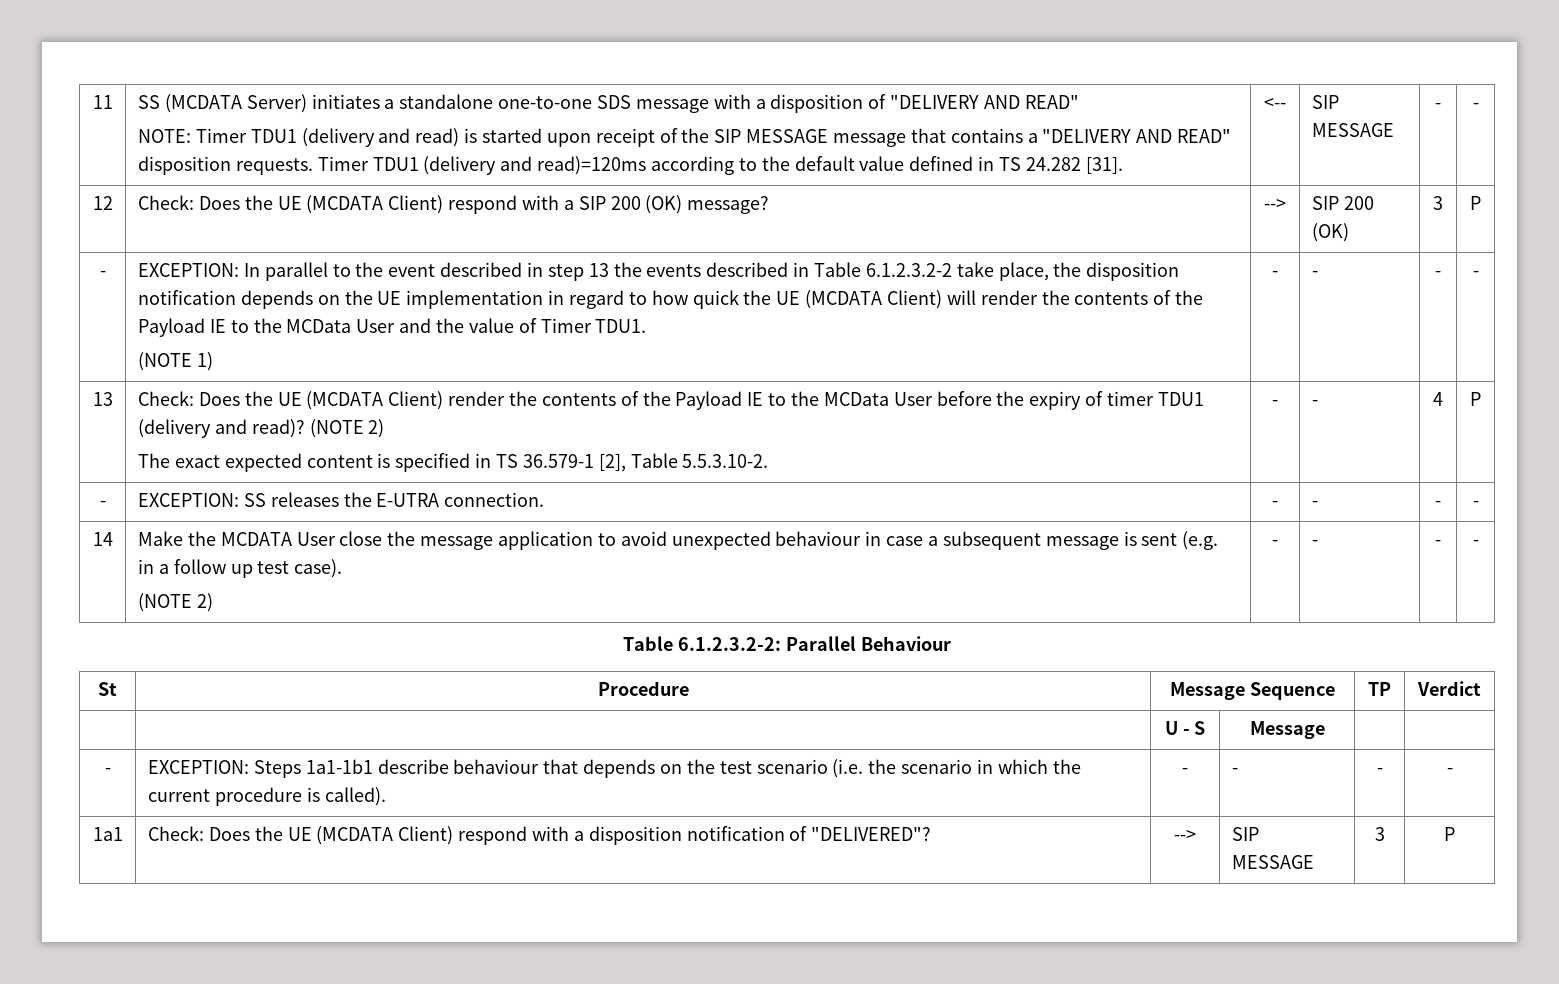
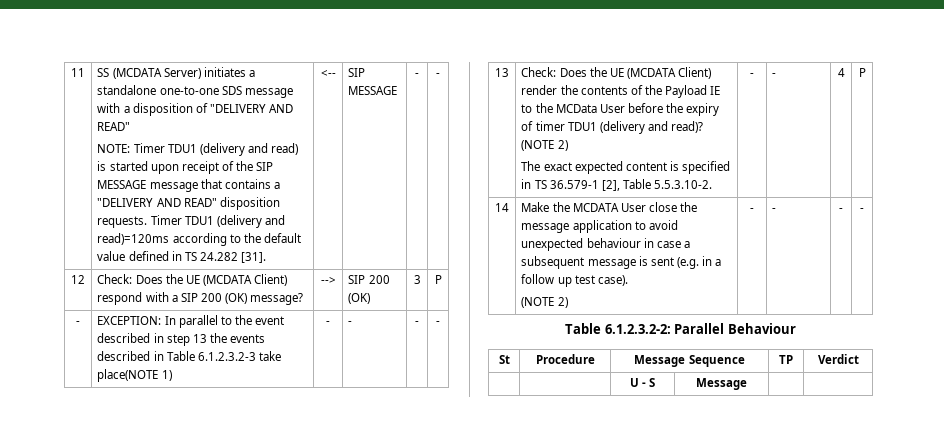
- EXCEPTION: In parallel to the event described in step 13 the events described in Table 6.1.2.3.2-2 take place, the disposition notification depends on the UE implementation in regard to how quick the UE (MCDATA Client) will render the contents of the Payload IE to the MCData User and the value of Timer TDU1.
- (NOTE 1)
+ EXCEPTION: In parallel to the event described in step 13 the events described in Table 6.1.2.3.2-3 take place(NOTE 1)
- - | EXCEPTION: SS releases the E-UTRA connection. | - | - | - | -
- - | EXCEPTION: Steps 1a1-1b1 describe behaviour that depends on the test scenario (i.e. the scenario in which the current procedure is called). | - | - | - | -
- 1a1 | Check: Does the UE (MCDATA Client) respond with a disposition notification of "DELIVERED"? | --> | SIP MESSAGE | 3 | P

